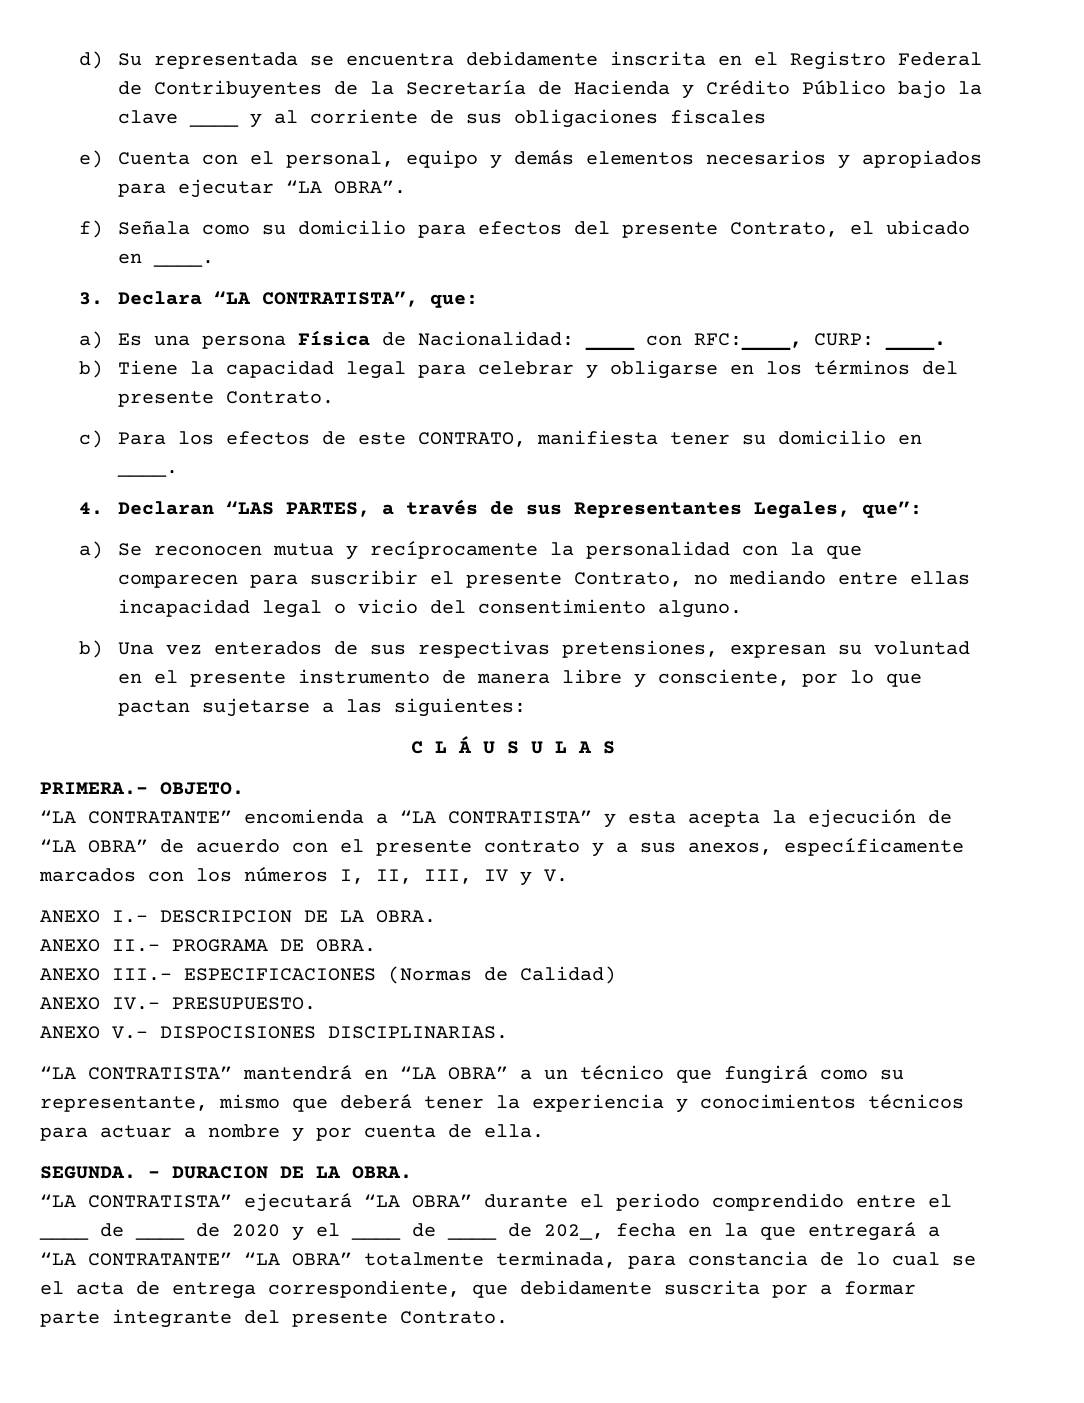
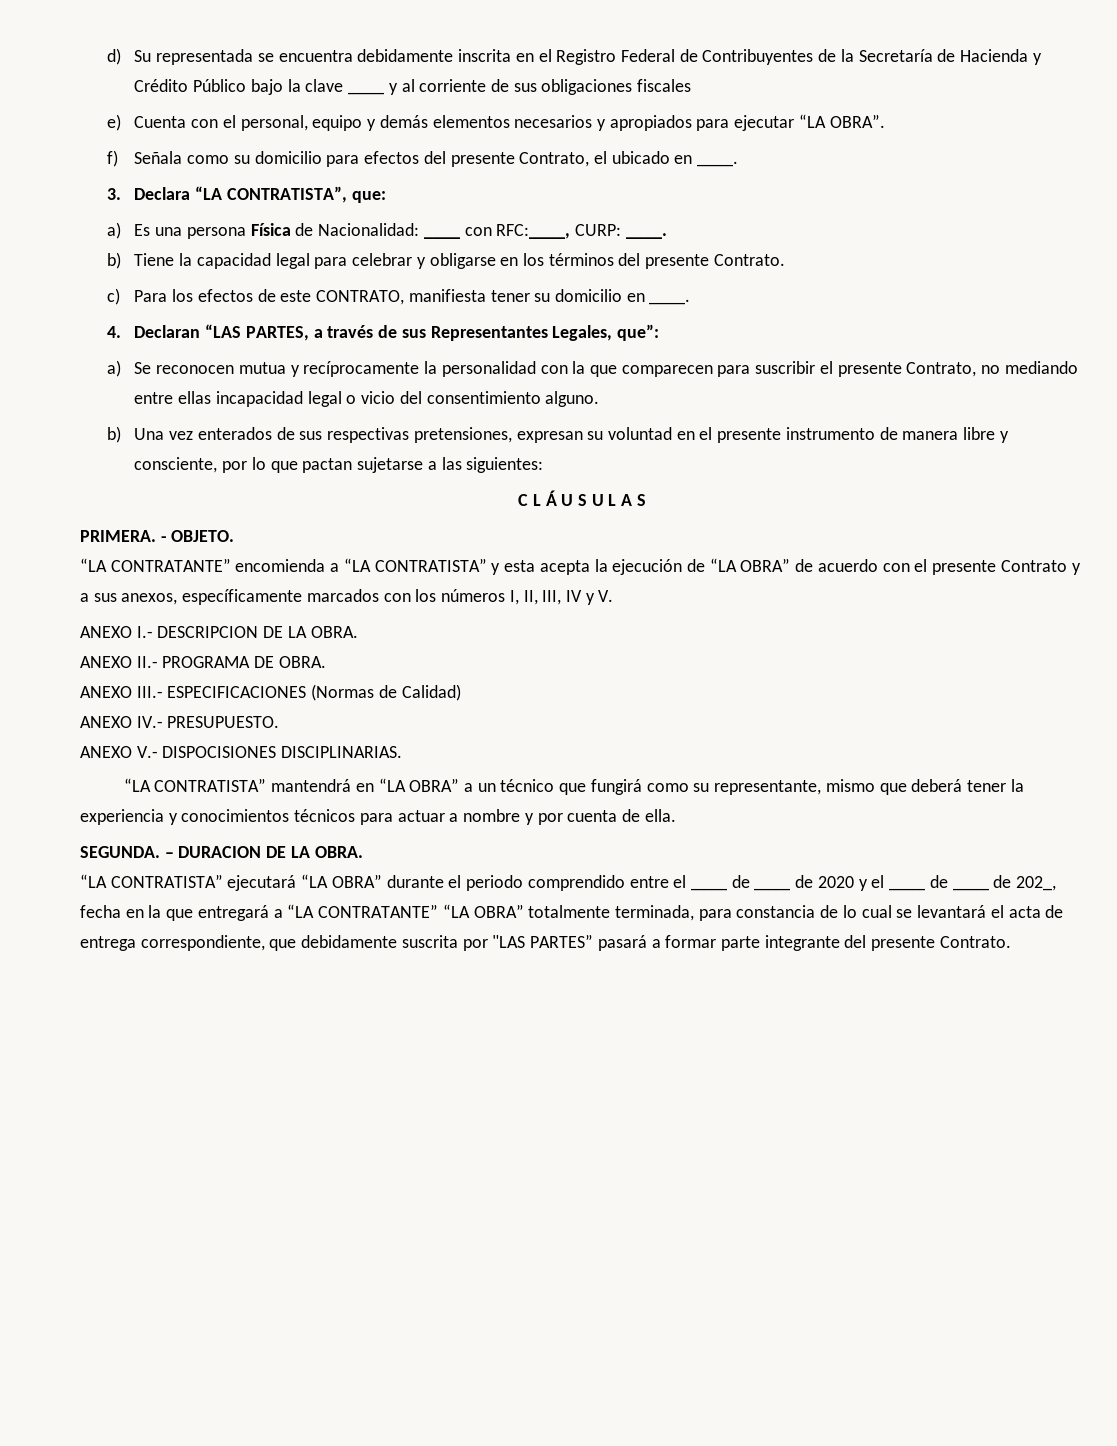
- PRIMERA.- OBJETO.
+ PRIMERA. - OBJETO.
- “LA CONTRATANTE” encomienda a “LA CONTRATISTA” y esta acepta la ejecución de “LA OBRA” de acuerdo con el presente contrato y a sus anexos, específicamente marcados con los números I, II, III, IV y V.
+ “LA CONTRATANTE” encomienda a “LA CONTRATISTA” y esta acepta la ejecución de “LA OBRA” de acuerdo con el presente Contrato y a sus anexos, específicamente marcados con los números I, II, III, IV y V.
- “LA CONTRATISTA” ejecutará “LA OBRA” durante el periodo comprendido entre el ____ de ____ de 2020 y el ____ de ____ de 202_, fecha en la que entregará a “LA CONTRATANTE” “LA OBRA” totalmente terminada, para constancia de lo cual se el acta de entrega correspondiente, que debidamente suscrita por a formar parte integrante del presente Contrato.
+ “LA CONTRATISTA” ejecutará “LA OBRA” durante el periodo comprendido entre el ____ de ____ de 2020 y el ____ de ____ de 202_, fecha en la que entregará a “LA CONTRATANTE” “LA OBRA” totalmente terminada, para constancia de lo cual se levantará el acta de entrega correspondiente, que debidamente suscrita por "LAS PARTES” pasará a formar parte integrante del presente Contrato.

